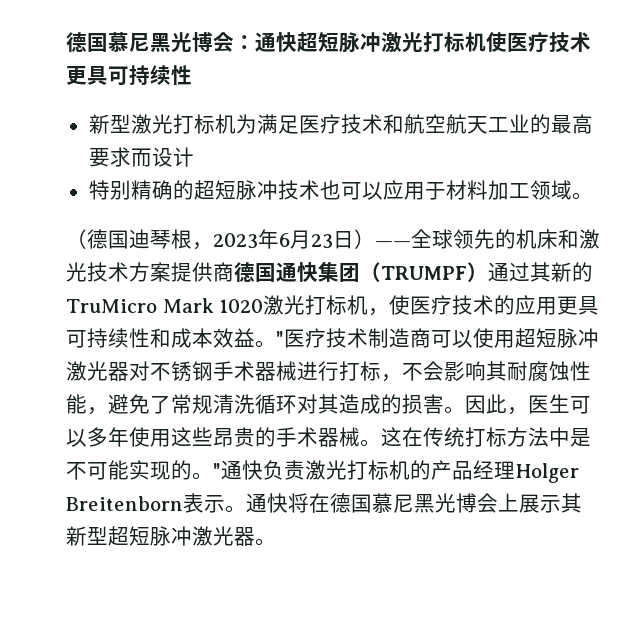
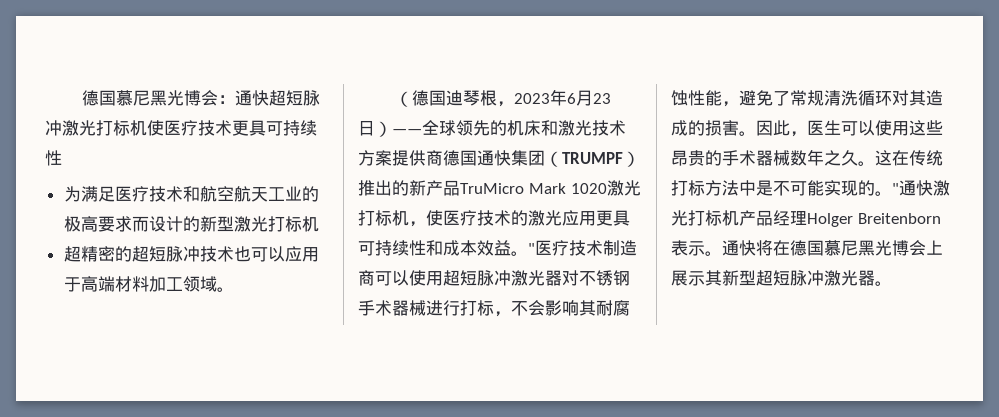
- 新型激光打标机为满足医疗技术和航空航天工业的最高要求而设计
- 特别精确的超短脉冲技术也可以应用于材料加工领域。
+ 为满足医疗技术和航空航天工业的极高要求而设计的新型激光打标机
+ 超精密的超短脉冲技术也可以应用于高端材料加工领域。
- （德国迪琴根，2023年6月23日）——全球领先的机床和激光技术方案提供商德国通快集团（TRUMPF）通过其新的TruMicro Mark 1020激光打标机，使医疗技术的应用更具可持续性和成本效益。
+ （德国迪琴根，2023年6月23日）——全球领先的机床和激光技术方案提供商德国通快集团（TRUMPF）推出的新产品TruMicro Mark 1020激光打标机，使医疗技术的激光应用更具可持续性和成本效益。
- 因此，医生可以多年使用这些昂贵的手术器械。
+ 因此，医生可以使用这些昂贵的手术器械数年之久。
- "通快负责激光打标机的产品经理Holger Breitenborn表示。
+ "通快激光打标机产品经理Holger Breitenborn表示。

